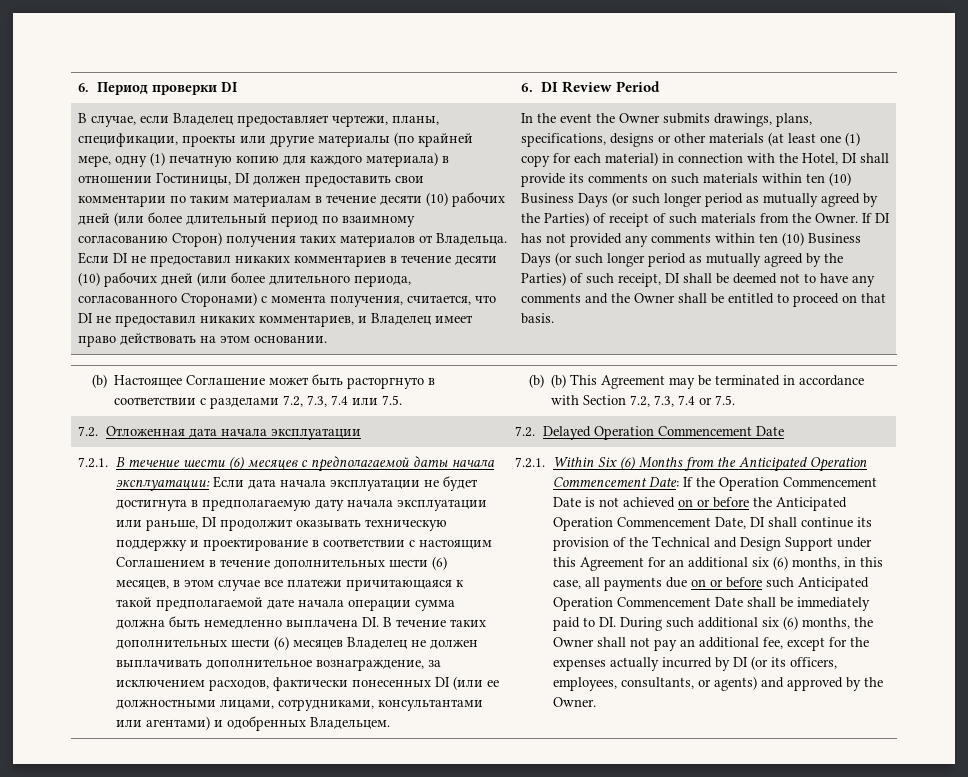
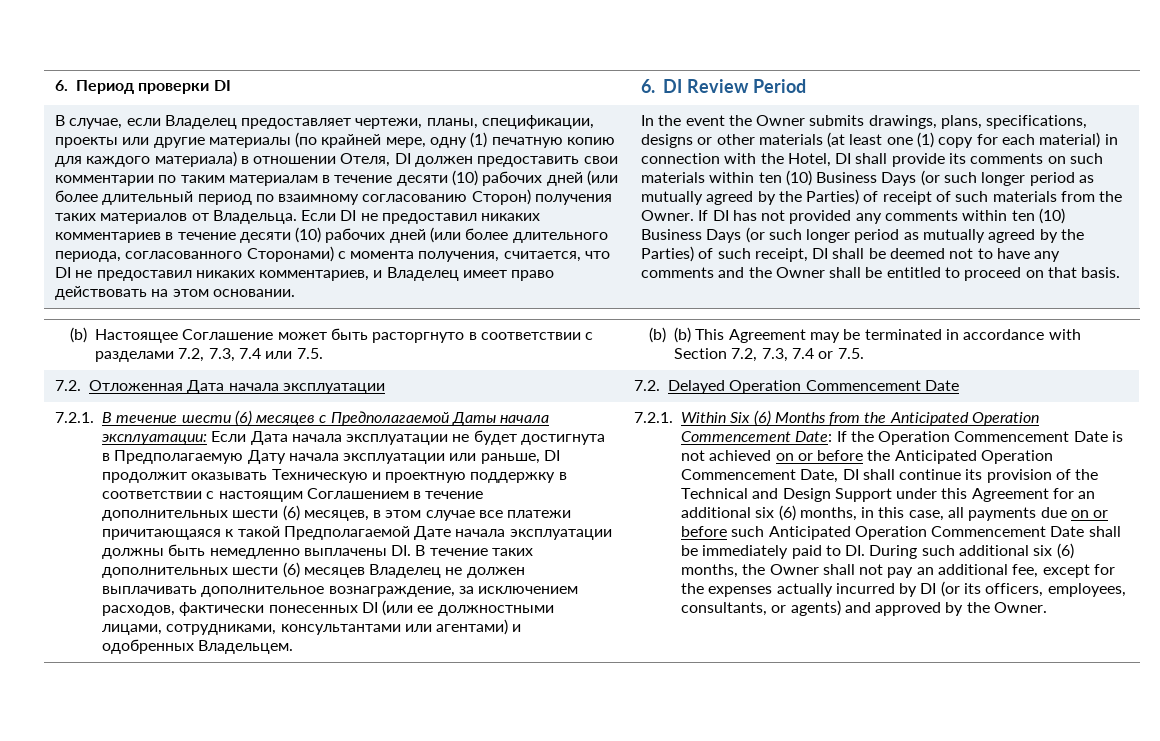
- В случае, если Владелец предоставляет чертежи, планы, спецификации, проекты или другие материалы (по крайней мере, одну (1) печатную копию для каждого материала) в отношении Гостиницы, DI должен предоставить свои комментарии по таким материалам в течение десяти (10) рабочих дней (или более длительный период по взаимному согласованию Сторон) получения таких материалов от Владельца.
+ В случае, если Владелец предоставляет чертежи, планы, спецификации, проекты или другие материалы (по крайней мере, одну (1) печатную копию для каждого материала) в отношении Отеля, DI должен предоставить свои комментарии по таким материалам в течение десяти (10) рабочих дней (или более длительный период по взаимному согласованию Сторон) получения таких материалов от Владельца.
- 7.2. Отложенная дата начала эксплуатации | 7.2. Delayed Operation Commencement Date
+ 7.2. Отложенная Дата начала эксплуатации | 7.2. Delayed Operation Commencement Date
- 7.2.1. В течение шести (6) месяцев с предполагаемой даты начала эксплуатации:
+ 7.2.1. В течение шести (6) месяцев с Предполагаемой Даты начала эксплуатации:
- Если дата начала эксплуатации не будет достигнута в предполагаемую дату начала эксплуатации или раньше, DI продолжит оказывать техническую поддержку и проектирование в соответствии с настоящим Соглашением в течение дополнительных шести (6) месяцев, в этом случае все платежи причитающаяся к такой предполагаемой дате начала операции сумма должна быть немедленно выплачена DI. В течение таких дополнительных шести (6) месяцев Владелец не должен выплачивать дополнительное вознаграждение, за исключением расходов, фактически понесенных DI (или ее должностными лицами, сотрудниками, консультантами или агентами) и одобренных Владельцем.
+ Если Дата начала эксплуатации не будет достигнута в Предполагаемую Дату начала эксплуатации или раньше, DI продолжит оказывать Техническую и проектную поддержку в соответствии с настоящим Соглашением в течение дополнительных шести (6) месяцев, в этом случае все платежи причитающаяся к такой Предполагаемой Дате начала эксплуатации должны быть немедленно выплачены DI. В течение таких дополнительных шести (6) месяцев Владелец не должен выплачивать дополнительное вознаграждение, за исключением расходов, фактически понесенных DI (или ее должностными лицами, сотрудниками, консультантами или агентами) и одобренных Владельцем.

